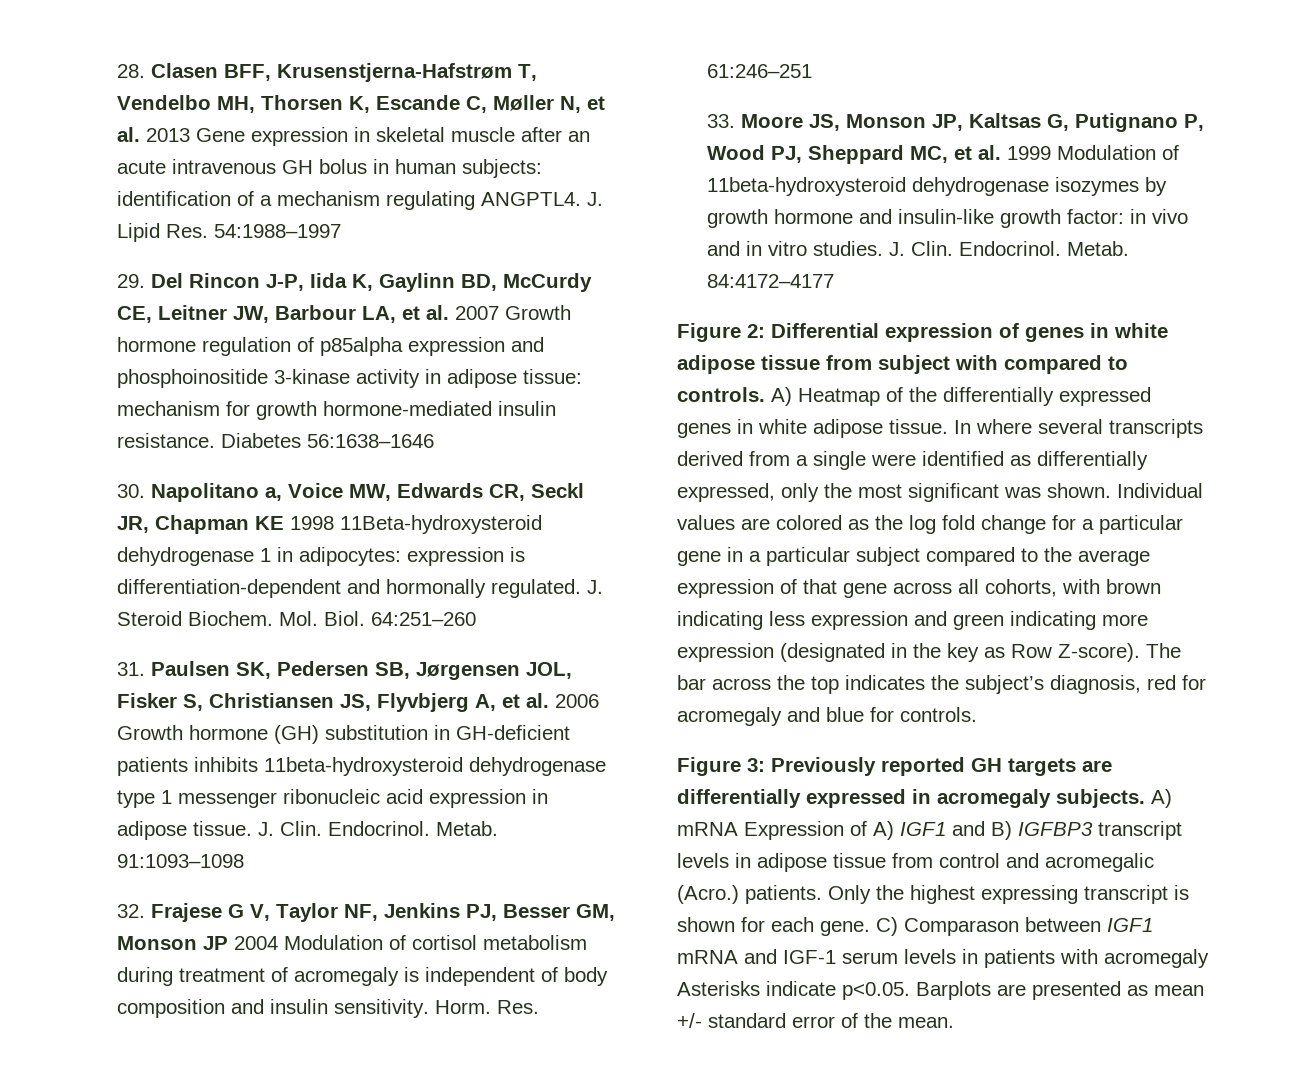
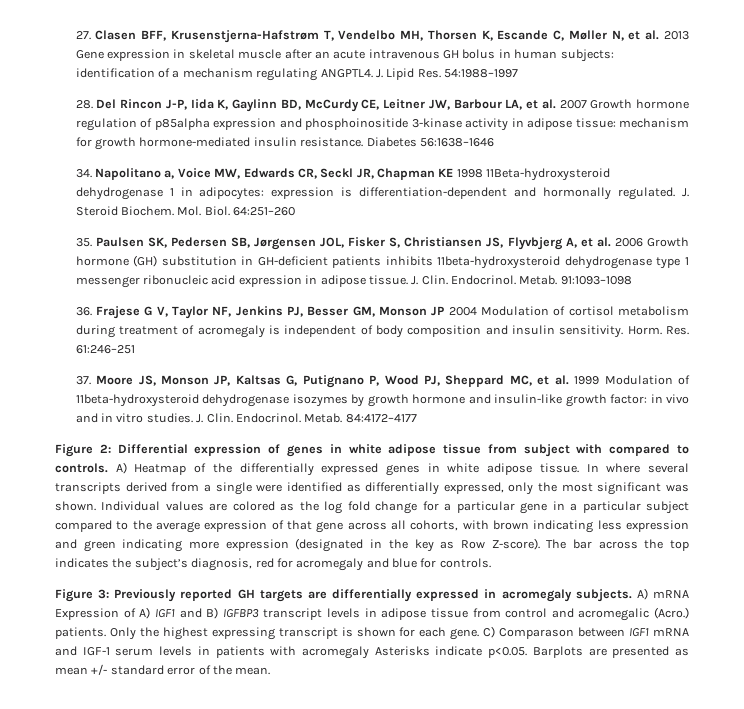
- 28. Clasen BFF, Krusenstjerna-Hafstrøm T, Vendelbo MH, Thorsen K, Escande C, Møller N, et al. 2013 Gene expression in skeletal muscle after an acute intravenous GH bolus in human subjects: identification of a mechanism regulating ANGPTL4.
+ 27. Clasen BFF, Krusenstjerna-Hafstrøm T, Vendelbo MH, Thorsen K, Escande C, Møller N, et al. 2013 Gene expression in skeletal muscle after an acute intravenous GH bolus in human subjects: identification of a mechanism regulating ANGPTL4.
- 29. Del Rincon J-P, Iida K, Gaylinn BD, McCurdy CE, Leitner JW, Barbour LA, et al. 2007 Growth hormone regulation of p85alpha expression and phosphoinositide 3-kinase activity in adipose tissue: mechanism for growth hormone-mediated insulin resistance.
+ 28. Del Rincon J-P, Iida K, Gaylinn BD, McCurdy CE, Leitner JW, Barbour LA, et al. 2007 Growth hormone regulation of p85alpha expression and phosphoinositide 3-kinase activity in adipose tissue: mechanism for growth hormone-mediated insulin resistance.
- 30. Napolitano a, Voice MW, Edwards CR, Seckl JR, Chapman KE 1998 11Beta-hydroxysteroid dehydrogenase 1 in adipocytes: expression is differentiation-dependent and hormonally regulated.
+ 34. Napolitano a, Voice MW, Edwards CR, Seckl JR, Chapman KE 1998 11Beta-hydroxysteroid dehydrogenase 1 in adipocytes: expression is differentiation-dependent and hormonally regulated.
- 31. Paulsen SK, Pedersen SB, Jørgensen JOL, Fisker S, Christiansen JS, Flyvbjerg A, et al. 2006 Growth hormone (GH) substitution in GH-deficient patients inhibits 11beta-hydroxysteroid dehydrogenase type 1 messenger ribonucleic acid expression in adipose tissue.
+ 35. Paulsen SK, Pedersen SB, Jørgensen JOL, Fisker S, Christiansen JS, Flyvbjerg A, et al. 2006 Growth hormone (GH) substitution in GH-deficient patients inhibits 11beta-hydroxysteroid dehydrogenase type 1 messenger ribonucleic acid expression in adipose tissue.
- 32. Frajese G V, Taylor NF, Jenkins PJ, Besser GM, Monson JP 2004 Modulation of cortisol metabolism during treatment of acromegaly is independent of body composition and insulin sensitivity.
+ 36. Frajese G V, Taylor NF, Jenkins PJ, Besser GM, Monson JP 2004 Modulation of cortisol metabolism during treatment of acromegaly is independent of body composition and insulin sensitivity.
- 33. Moore JS, Monson JP, Kaltsas G, Putignano P, Wood PJ, Sheppard MC, et al. 1999 Modulation of 11beta-hydroxysteroid dehydrogenase isozymes by growth hormone and insulin-like growth factor: in vivo and in vitro studies.
+ 37. Moore JS, Monson JP, Kaltsas G, Putignano P, Wood PJ, Sheppard MC, et al. 1999 Modulation of 11beta-hydroxysteroid dehydrogenase isozymes by growth hormone and insulin-like growth factor: in vivo and in vitro studies.

